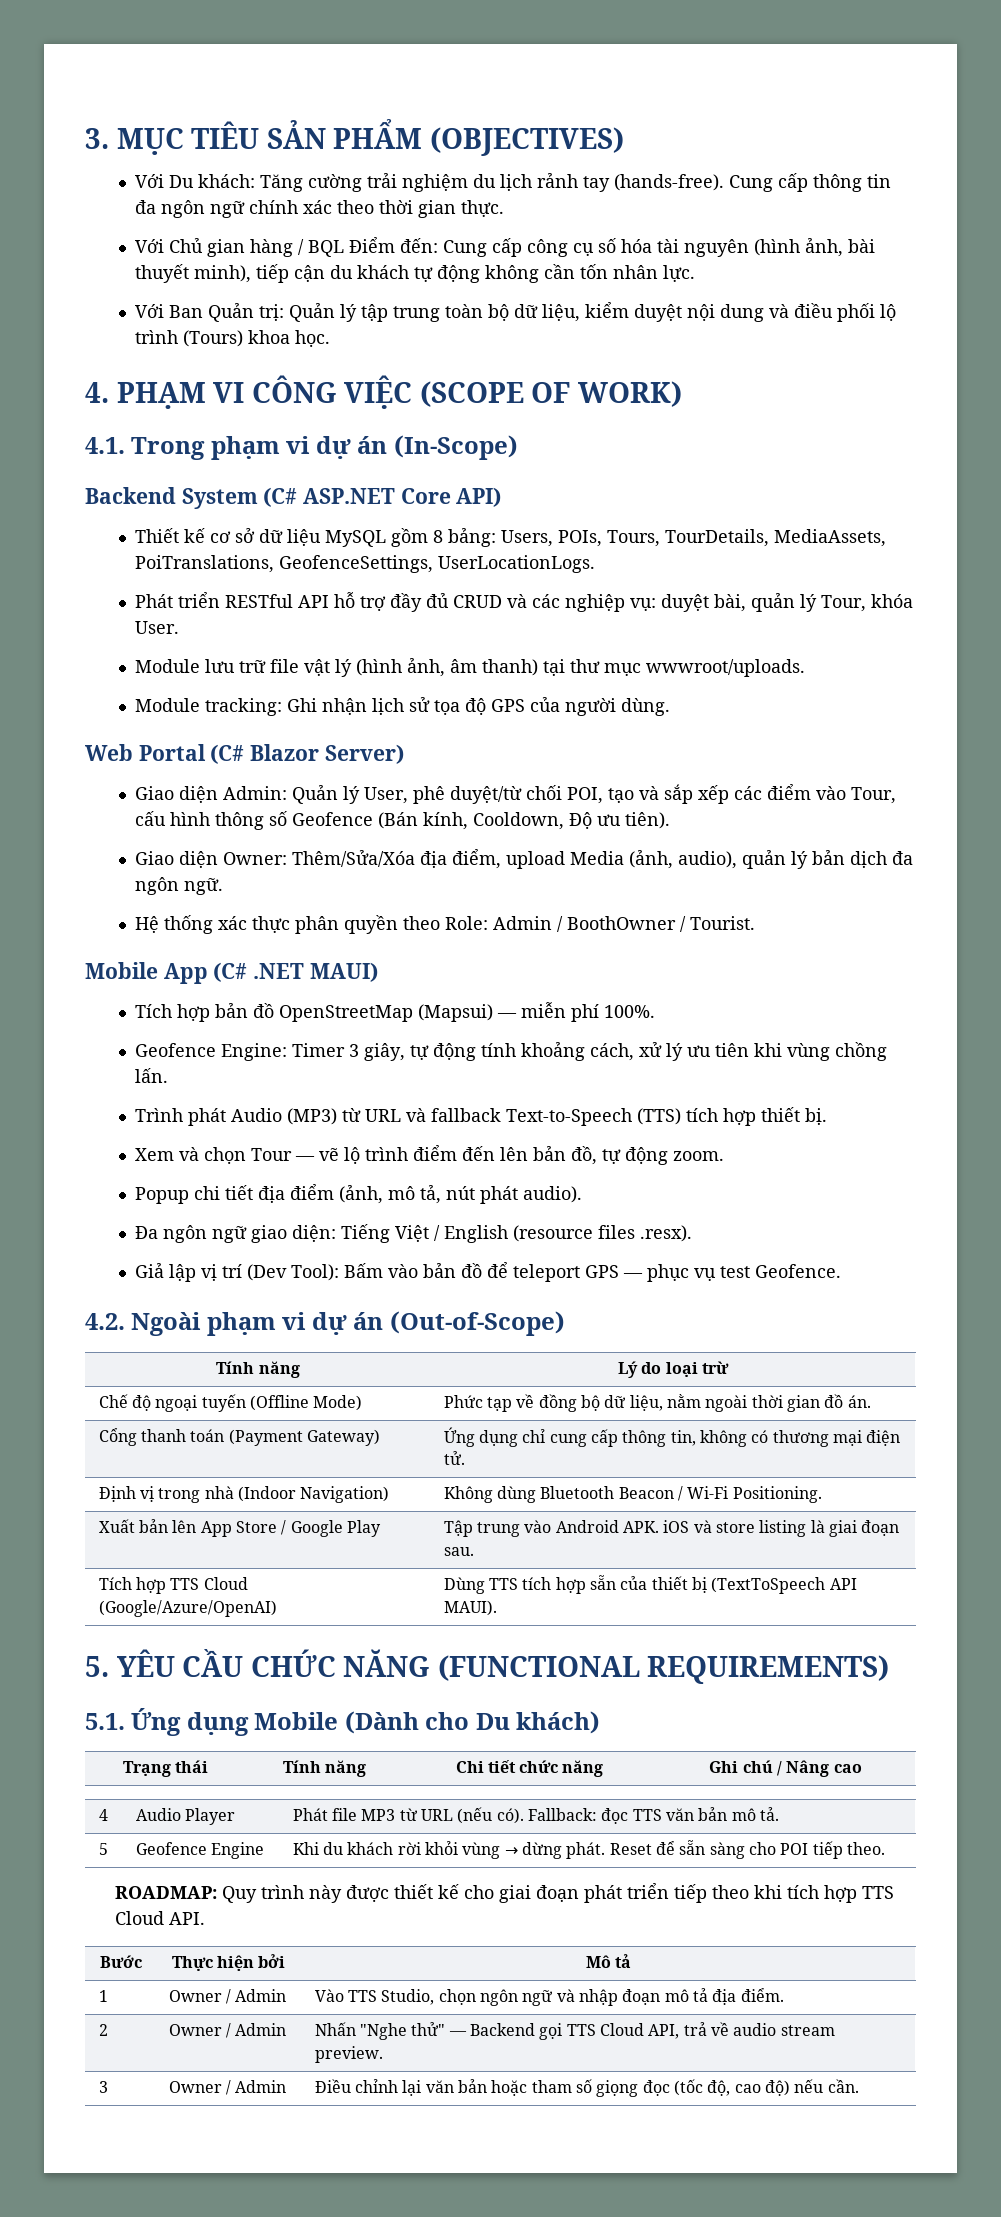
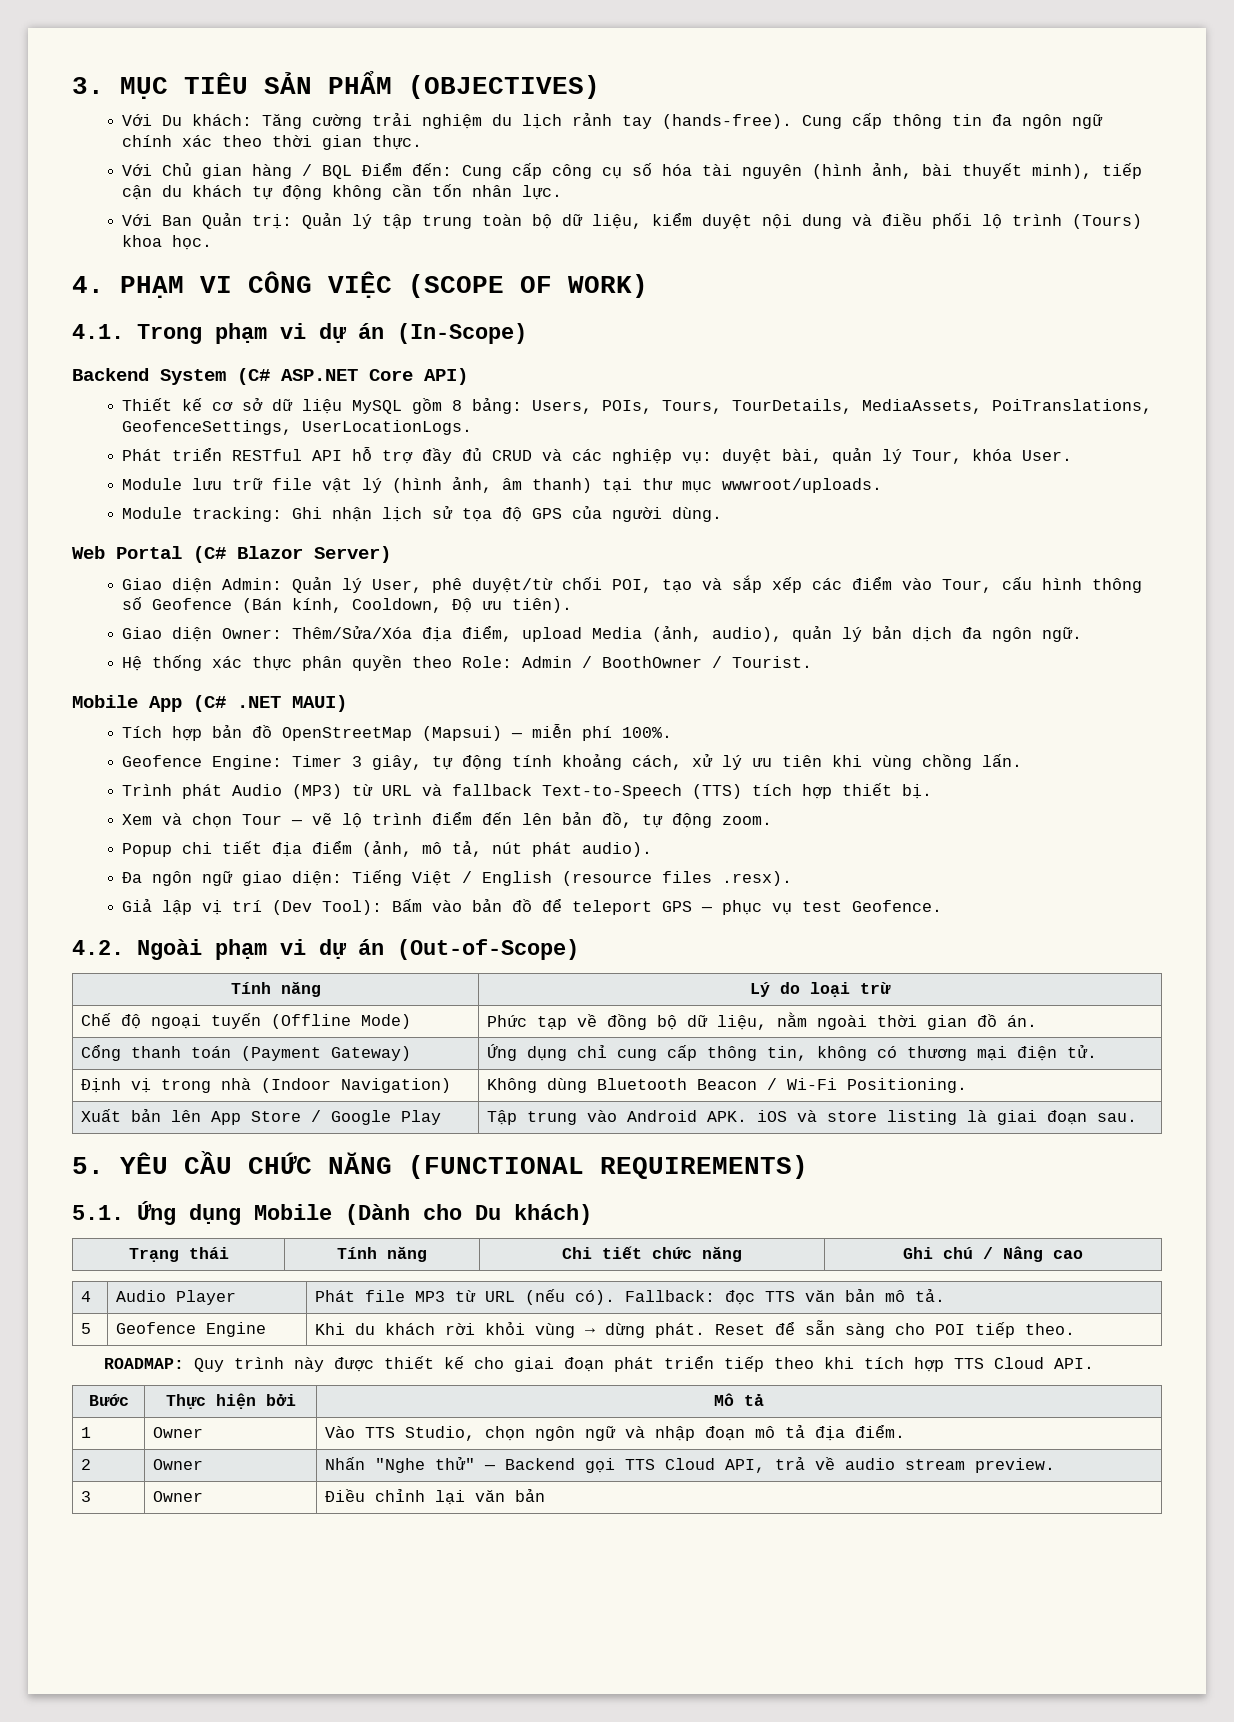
- Tích hợp TTS Cloud (Google/Azure/OpenAI) | Dùng TTS tích hợp sẵn của thiết bị (TextToSpeech API MAUI).
- 1 | Owner / Admin | Vào TTS Studio, chọn ngôn ngữ và nhập đoạn mô tả địa điểm.
+ 1 | Owner | Vào TTS Studio, chọn ngôn ngữ và nhập đoạn mô tả địa điểm.
- 2 | Owner / Admin | Nhấn "Nghe thử" — Backend gọi TTS Cloud API, trả về audio stream preview.
+ 2 | Owner | Nhấn "Nghe thử" — Backend gọi TTS Cloud API, trả về audio stream preview.
- 3 | Owner / Admin | Điều chỉnh lại văn bản hoặc tham số giọng đọc (tốc độ, cao độ) nếu cần.
+ 3 | Owner | Điều chỉnh lại văn bản

